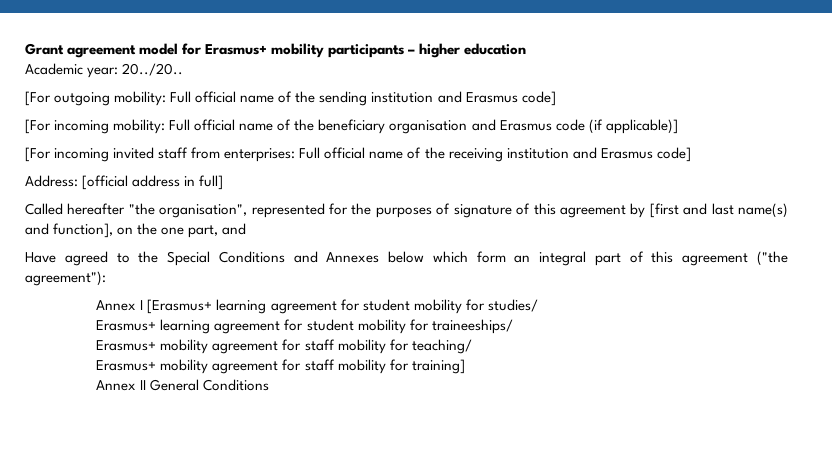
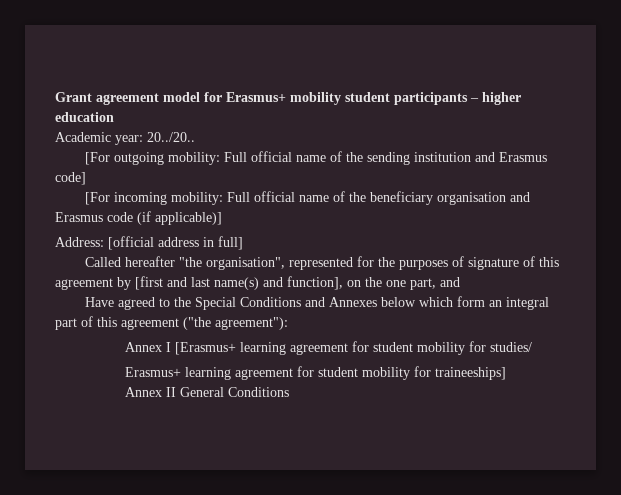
- Grant agreement model for Erasmus+ mobility participants – higher education
+ Grant agreement model for Erasmus+ mobility student participants – higher education
- [For incoming invited staff from enterprises: Full official name of the receiving institution and Erasmus code]
- Erasmus+ learning agreement for student mobility for traineeships/
- Erasmus+ mobility agreement for staff mobility for teaching/
- Erasmus+ mobility agreement for staff mobility for training]
+ Erasmus+ learning agreement for student mobility for traineeships]

